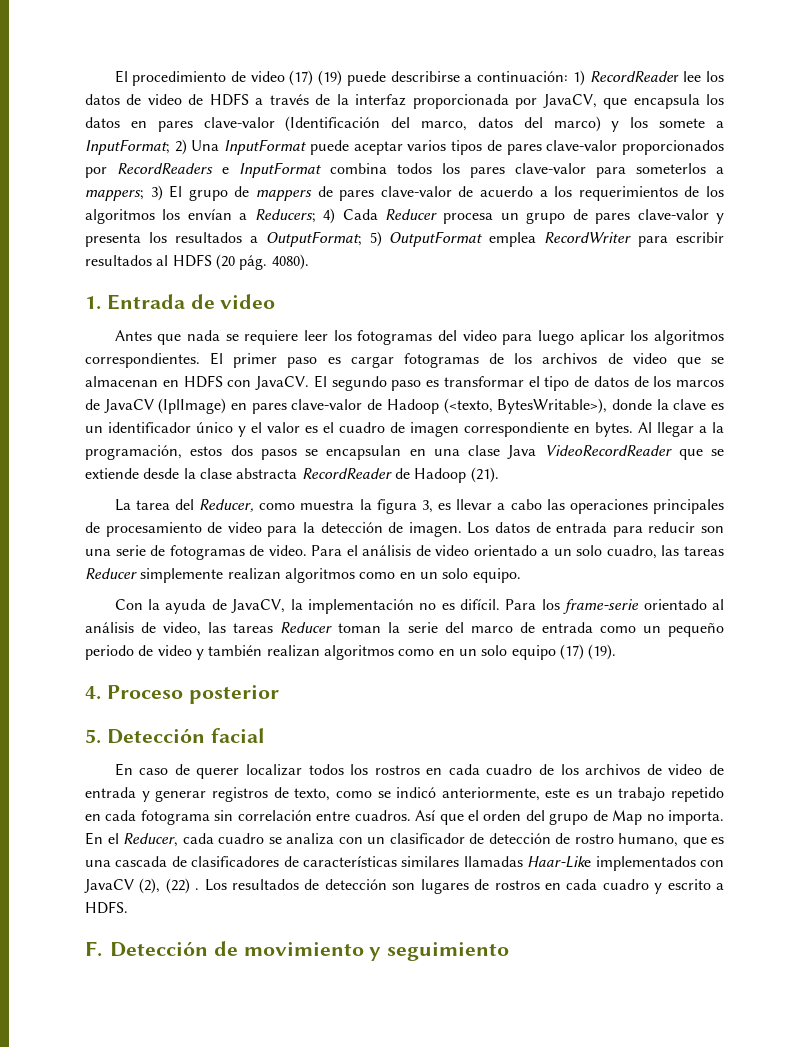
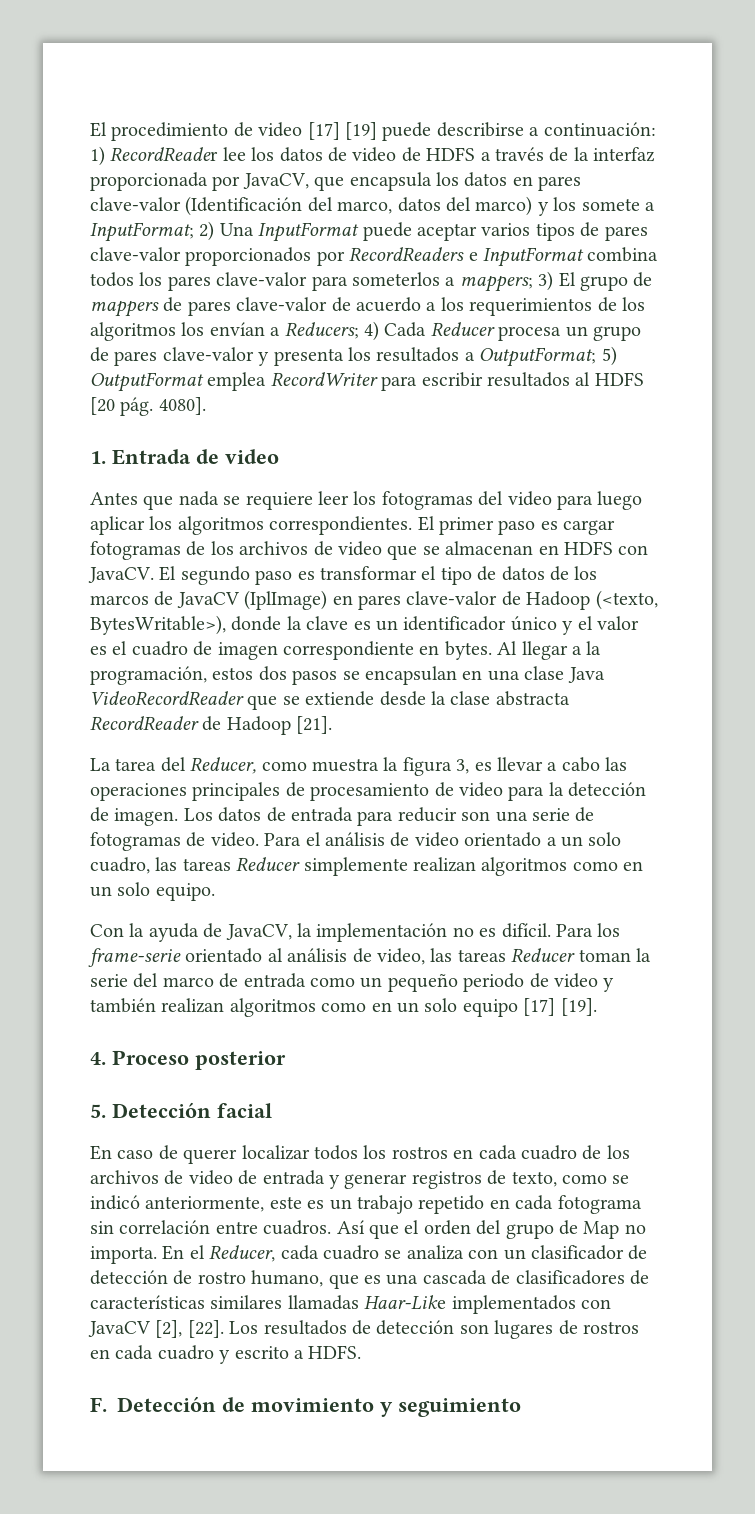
- El procedimiento de video (17) (19) puede describirse a continuación:
+ El procedimiento de video [17] [19] puede describirse a continuación:
- 5) OutputFormat emplea RecordWriter para escribir resultados al HDFS (20 pág. 4080).
+ 5) OutputFormat emplea RecordWriter para escribir resultados al HDFS [20 pág. 4080].
- Al llegar a la programación, estos dos pasos se encapsulan en una clase Java VideoRecordReader que se extiende desde la clase abstracta RecordReader de Hadoop (21).
+ Al llegar a la programación, estos dos pasos se encapsulan en una clase Java VideoRecordReader que se extiende desde la clase abstracta RecordReader de Hadoop [21].
- Para los frame-serie orientado al análisis de video, las tareas Reducer toman la serie del marco de entrada como un pequeño periodo de video y también realizan algoritmos como en un solo equipo (17) (19).
+ Para los frame-serie orientado al análisis de video, las tareas Reducer toman la serie del marco de entrada como un pequeño periodo de video y también realizan algoritmos como en un solo equipo [17] [19].
- En el Reducer, cada cuadro se analiza con un clasificador de detección de rostro humano, que es una cascada de clasificadores de características similares llamadas Haar-Like implementados con JavaCV (2), (22) .
+ En el Reducer, cada cuadro se analiza con un clasificador de detección de rostro humano, que es una cascada de clasificadores de características similares llamadas Haar-Like implementados con JavaCV [2], [22].

